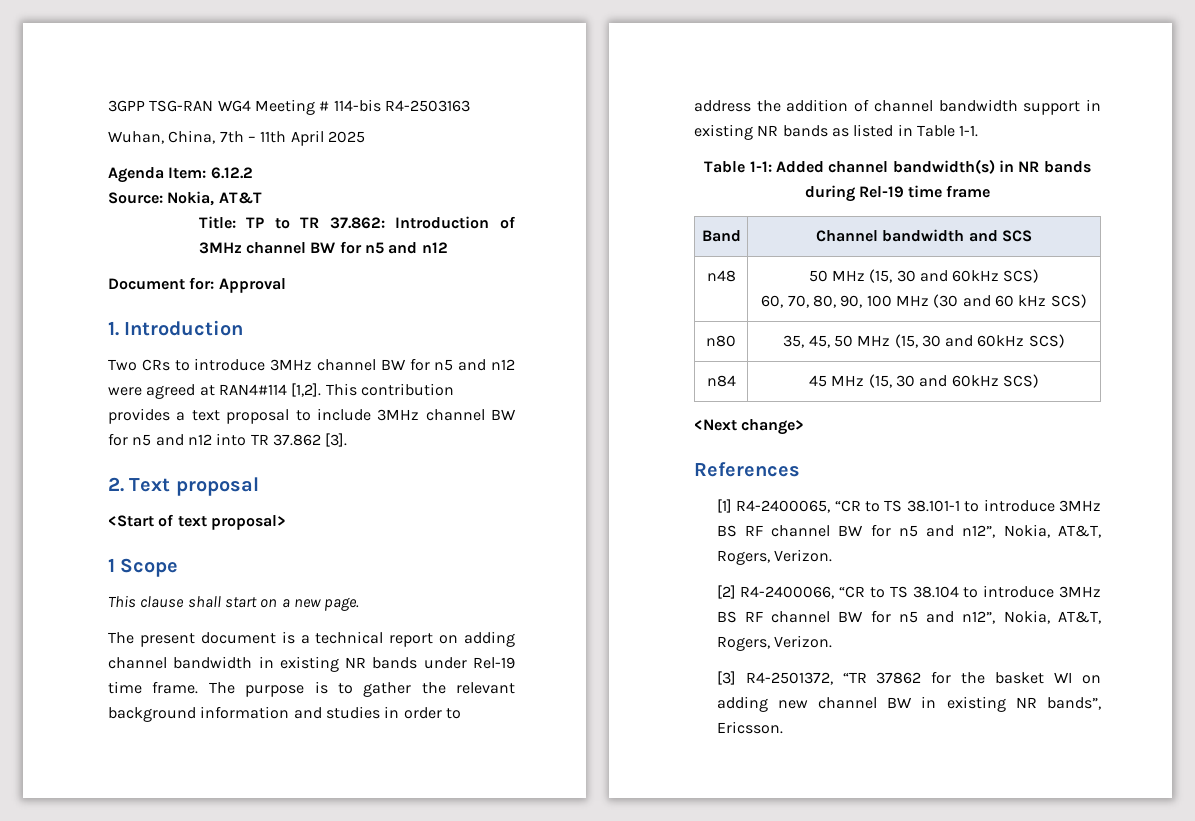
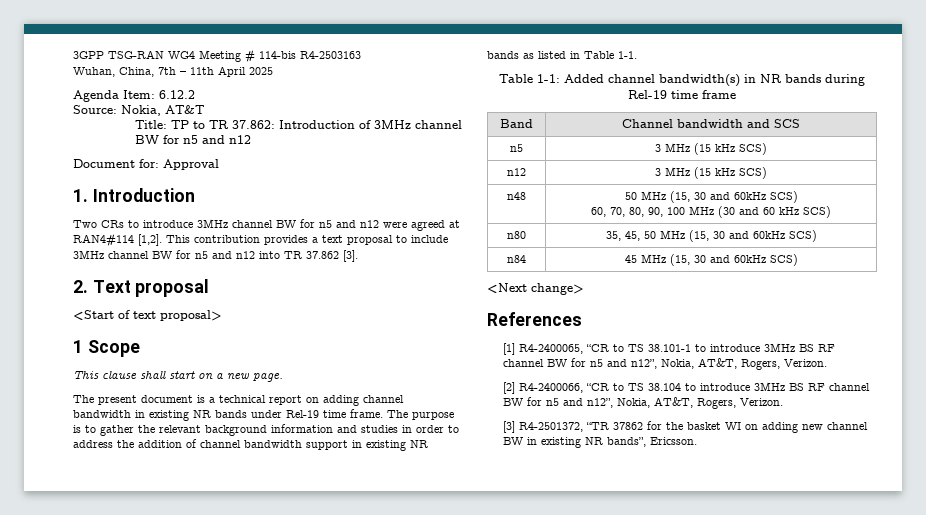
+ n5 | 3 MHz (15 kHz SCS)
+ n12 | 3 MHz (15 kHz SCS)

